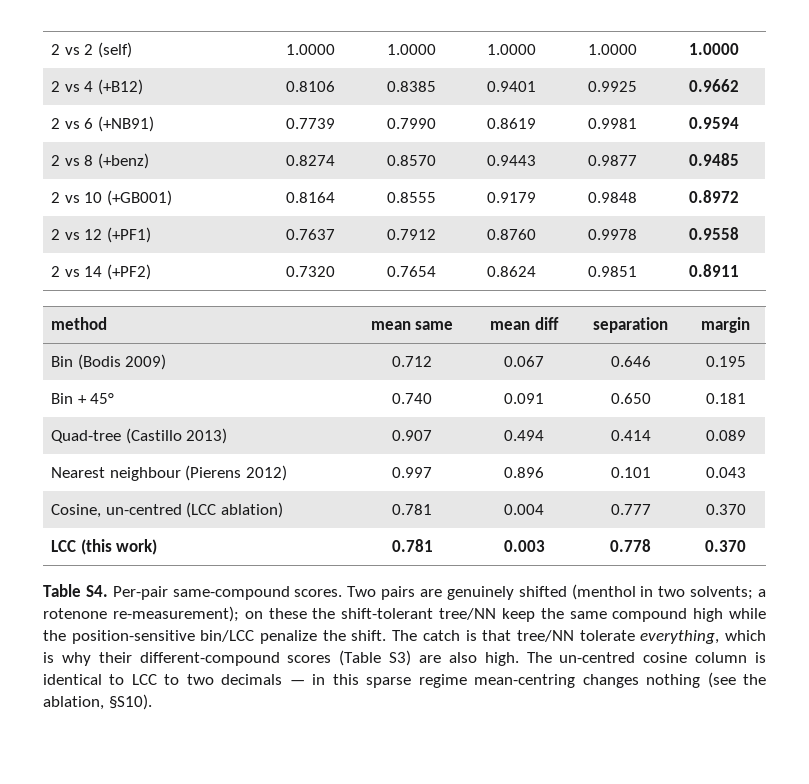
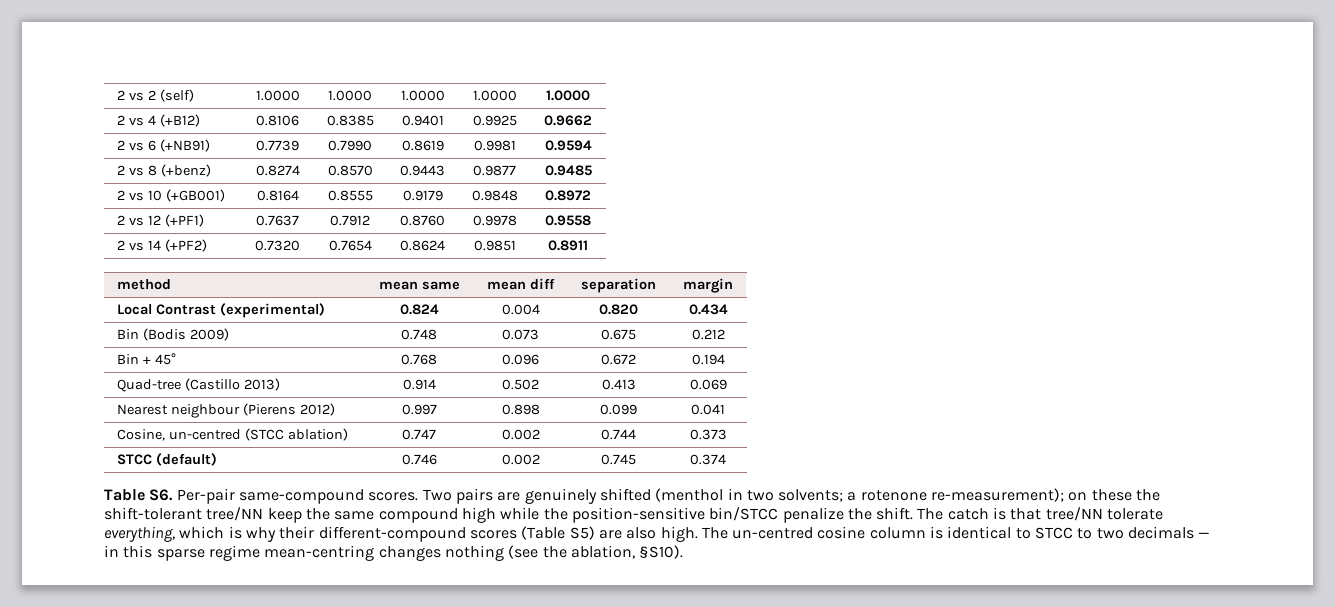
+ Local Contrast (experimental) | 0.824 | 0.004 | 0.820 | 0.434
- Bin (Bodis 2009) | 0.712 | 0.067 | 0.646 | 0.195
+ Bin (Bodis 2009) | 0.748 | 0.073 | 0.675 | 0.212
- Bin + 45° | 0.740 | 0.091 | 0.650 | 0.181
+ Bin + 45° | 0.768 | 0.096 | 0.672 | 0.194
- Quad-tree (Castillo 2013) | 0.907 | 0.494 | 0.414 | 0.089
+ Quad-tree (Castillo 2013) | 0.914 | 0.502 | 0.413 | 0.069
- Nearest neighbour (Pierens 2012) | 0.997 | 0.896 | 0.101 | 0.043
+ Nearest neighbour (Pierens 2012) | 0.997 | 0.898 | 0.099 | 0.041
- Cosine, un-centred (LCC ablation) | 0.781 | 0.004 | 0.777 | 0.370
- LCC (this work) | 0.781 | 0.003 | 0.778 | 0.370
+ Cosine, un-centred (STCC ablation) | 0.747 | 0.002 | 0.744 | 0.373
+ STCC (default) | 0.746 | 0.002 | 0.745 | 0.374
- Table S4. Per-pair same-compound scores.
+ Table S6. Per-pair same-compound scores.
- Two pairs are genuinely shifted (menthol in two solvents; a rotenone re-measurement); on these the shift-tolerant tree/NN keep the same compound high while the position-sensitive bin/LCC penalize the shift.
+ Two pairs are genuinely shifted (menthol in two solvents; a rotenone re-measurement); on these the shift-tolerant tree/NN keep the same compound high while the position-sensitive bin/STCC penalize the shift.
- The catch is that tree/NN tolerate everything, which is why their different-compound scores (Table S3) are also high.
+ The catch is that tree/NN tolerate everything, which is why their different-compound scores (Table S5) are also high.
- The un-centred cosine column is identical to LCC to two decimals — in this sparse regime mean-centring changes nothing (see the ablation, §S10).
+ The un-centred cosine column is identical to STCC to two decimals — in this sparse regime mean-centring changes nothing (see the ablation, §S10).

